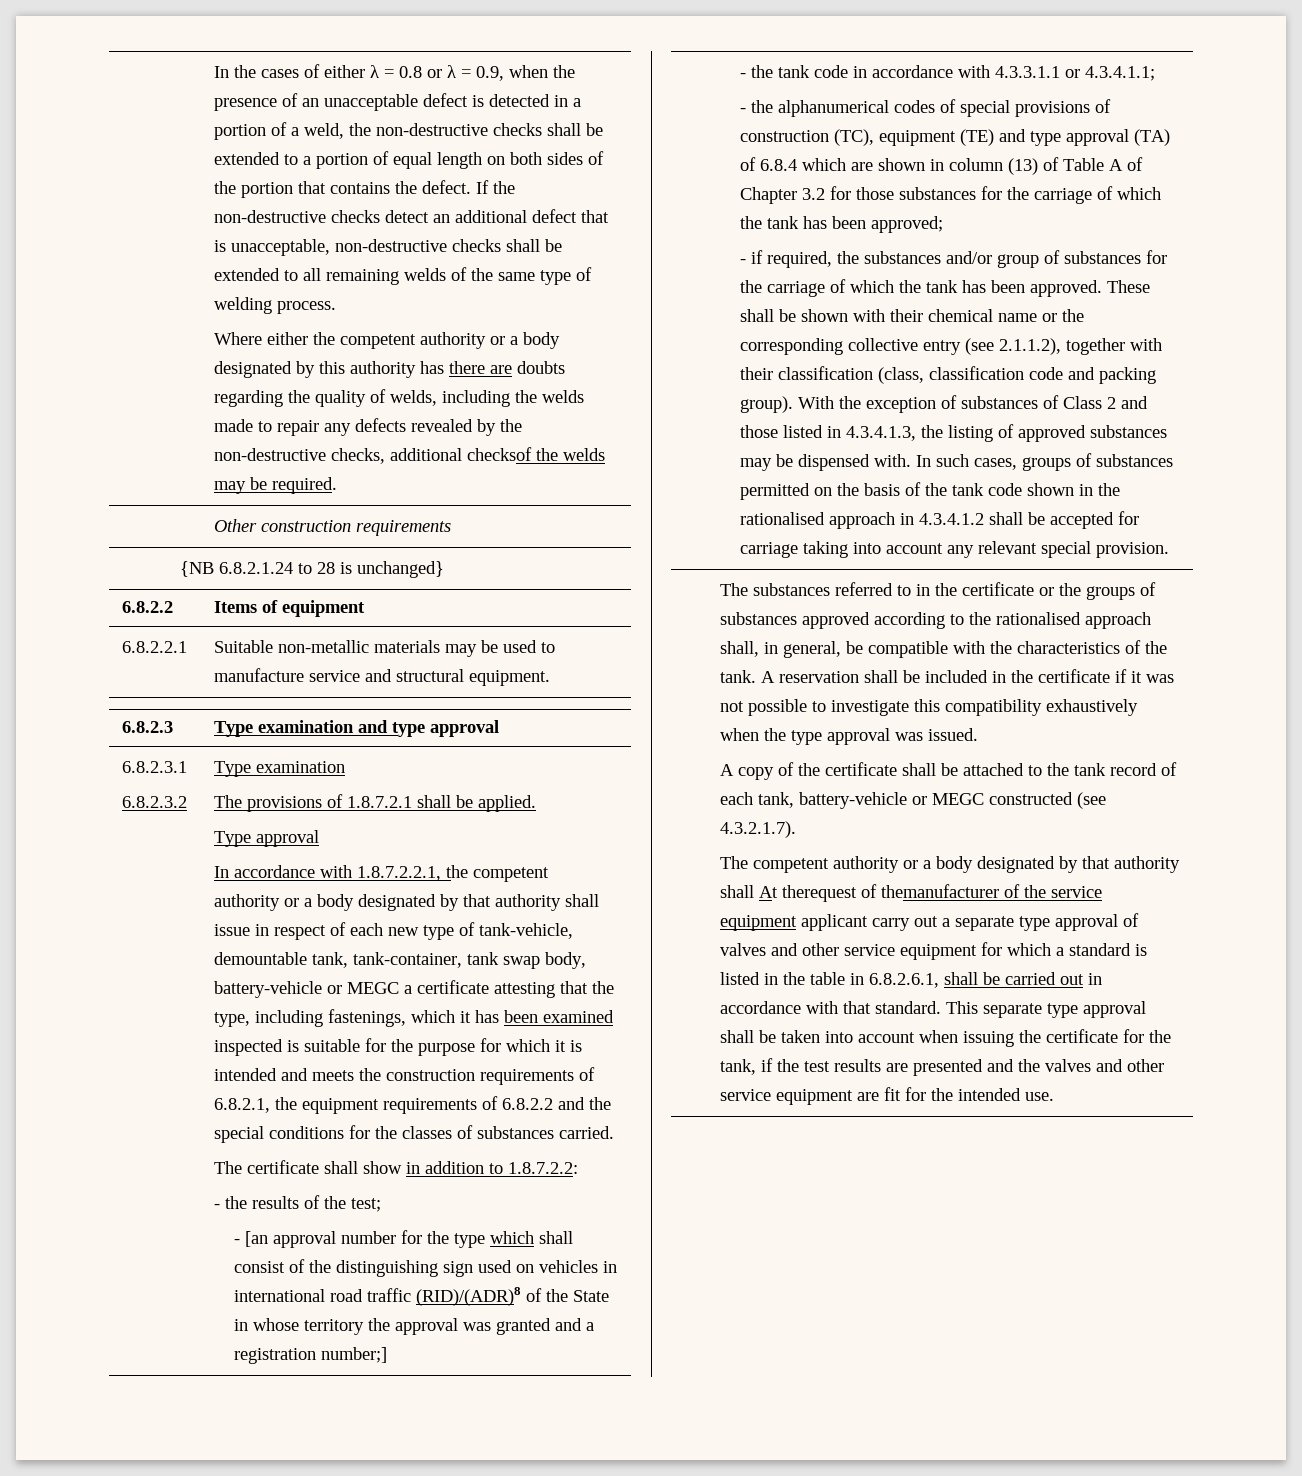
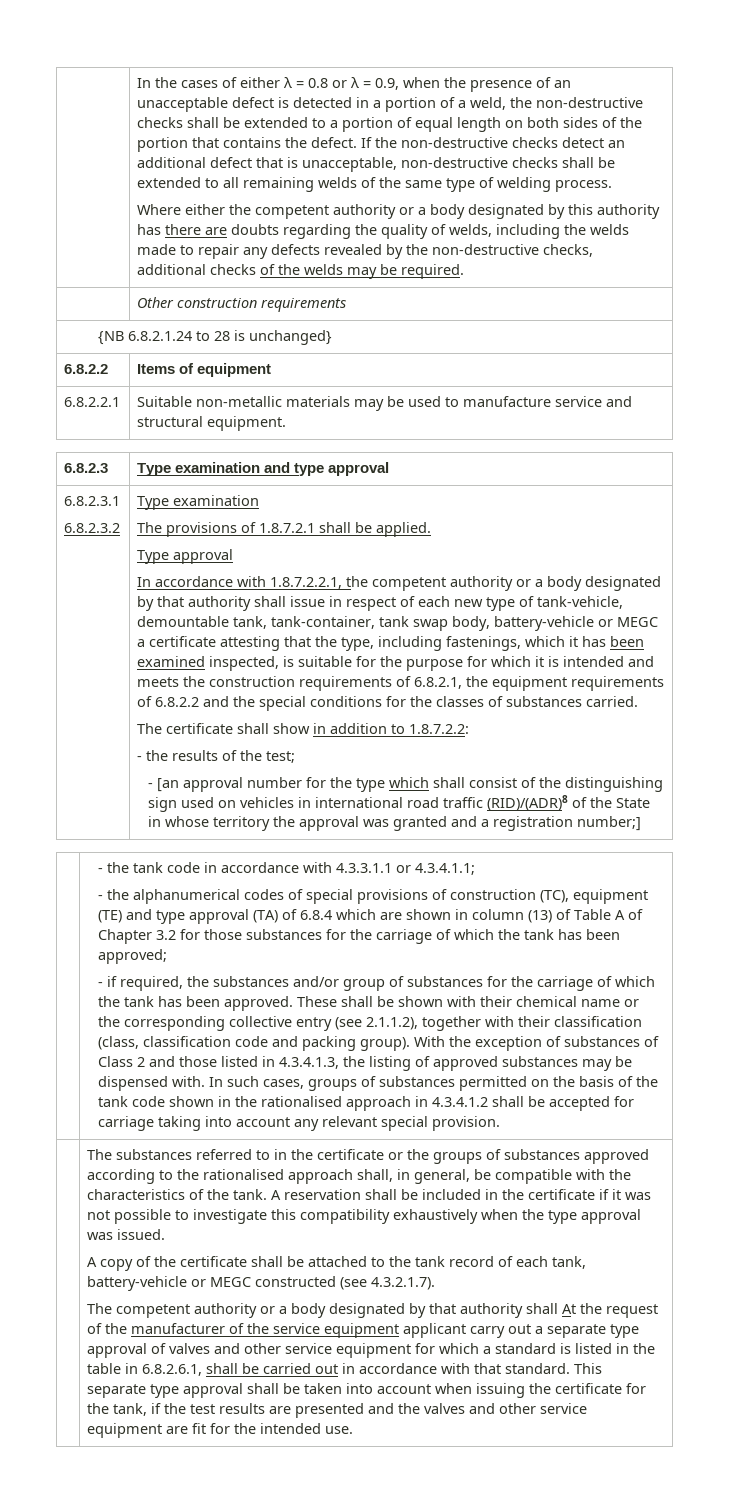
- Where either the competent authority or a body designated by this authority has there are doubts regarding the quality of welds, including the welds made to repair any defects revealed by the non-destructive checks, additional checksof the welds may be required.
+ Where either the competent authority or a body designated by this authority has there are doubts regarding the quality of welds, including the welds made to repair any defects revealed by the non-destructive checks, additional checks of the welds may be required.
- In accordance with 1.8.7.2.2.1, the competent authority or a body designated by that authority shall issue in respect of each new type of tank-vehicle, demountable tank, tank-container, tank swap body, battery-vehicle or MEGC a certificate attesting that the type, including fastenings, which it has been examined inspected is suitable for the purpose for which it is intended and meets the construction requirements of 6.8.2.1, the equipment requirements of 6.8.2.2 and the special conditions for the classes of substances carried.
+ In accordance with 1.8.7.2.2.1, the competent authority or a body designated by that authority shall issue in respect of each new type of tank-vehicle, demountable tank, tank-container, tank swap body, battery-vehicle or MEGC a certificate attesting that the type, including fastenings, which it has been examined inspected, is suitable for the purpose for which it is intended and meets the construction requirements of 6.8.2.1, the equipment requirements of 6.8.2.2 and the special conditions for the classes of substances carried.
- The competent authority or a body designated by that authority shall At therequest of themanufacturer of the service equipment applicant carry out a separate type approval of valves and other service equipment for which a standard is listed in the table in 6.8.2.6.1, shall be carried out in accordance with that standard.
+ The competent authority or a body designated by that authority shall At the request of the manufacturer of the service equipment applicant carry out a separate type approval of valves and other service equipment for which a standard is listed in the table in 6.8.2.6.1, shall be carried out in accordance with that standard.

